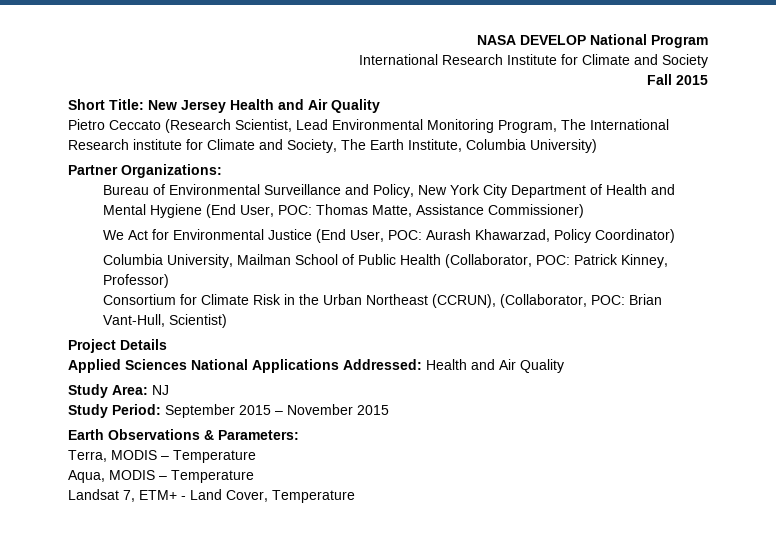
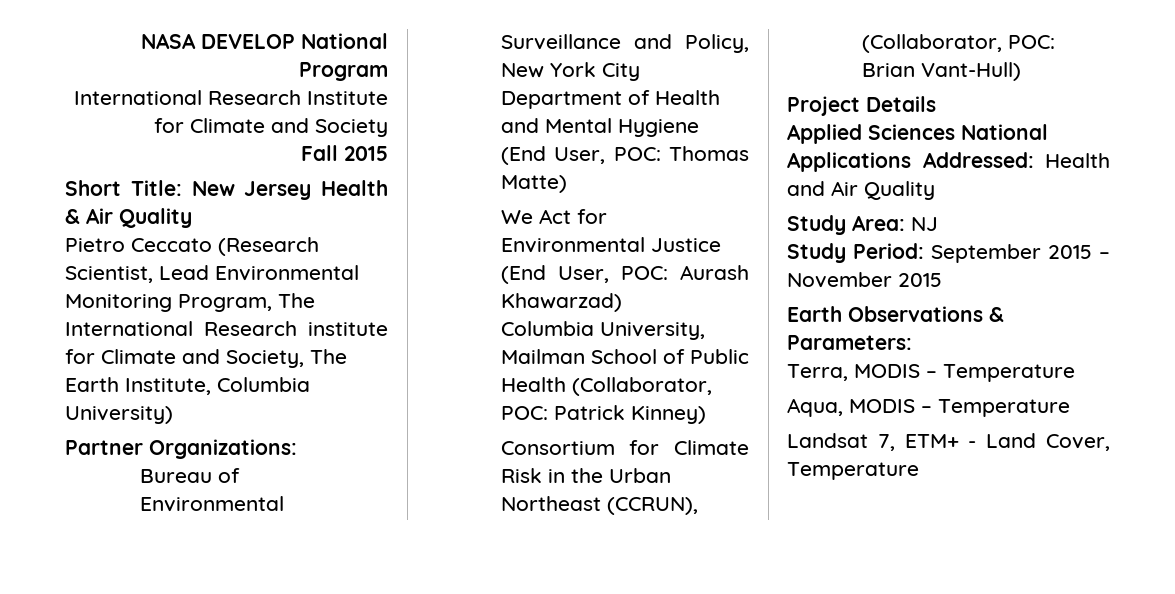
- Short Title: New Jersey Health and Air Quality
+ Short Title: New Jersey Health & Air Quality
- Bureau of Environmental Surveillance and Policy, New York City Department of Health and Mental Hygiene (End User, POC: Thomas Matte, Assistance Commissioner)
+ Bureau of Environmental Surveillance and Policy, New York City Department of Health and Mental Hygiene (End User, POC: Thomas Matte)
- We Act for Environmental Justice (End User, POC: Aurash Khawarzad, Policy Coordinator)
+ We Act for Environmental Justice (End User, POC: Aurash Khawarzad)
- Columbia University, Mailman School of Public Health (Collaborator, POC: Patrick Kinney, Professor)
+ Columbia University, Mailman School of Public Health (Collaborator, POC: Patrick Kinney)
- Consortium for Climate Risk in the Urban Northeast (CCRUN), (Collaborator, POC: Brian Vant-Hull, Scientist)
+ Consortium for Climate Risk in the Urban Northeast (CCRUN), (Collaborator, POC: Brian Vant-Hull)

